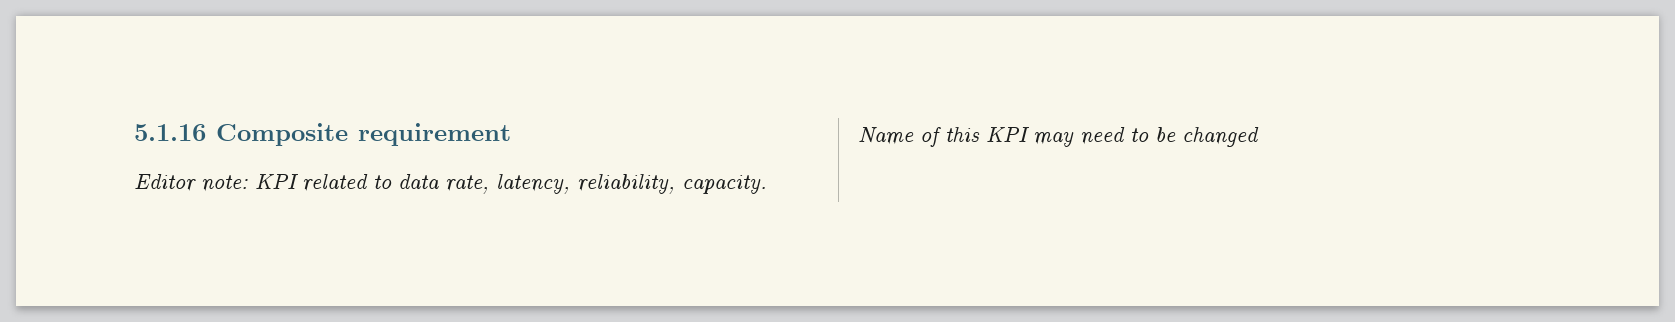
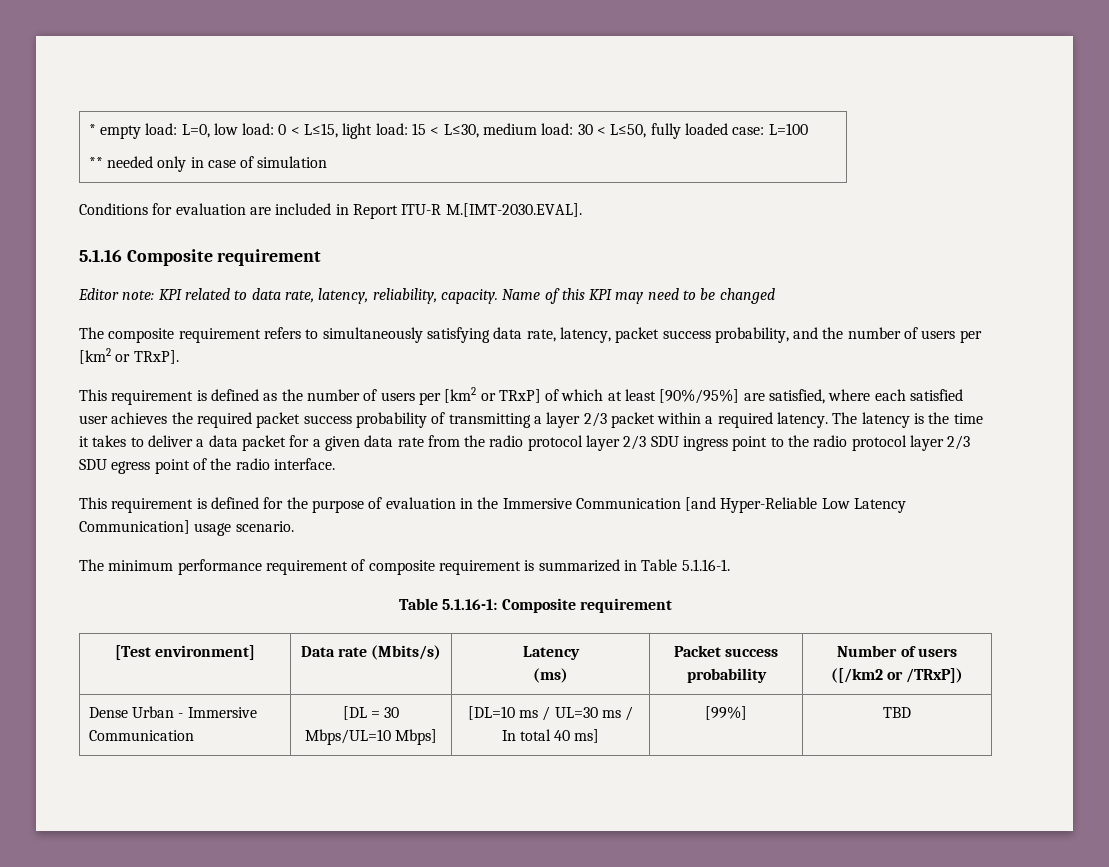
+ * empty load: L=0, low load: 0 < L≤15, light load: 15 < L≤30, medium load: 30 < L≤50, fully loaded case: L=100
+ ** needed only in case of simulation
+ Conditions for evaluation are included in Report ITU-R M.[IMT-2030.EVAL].
+ The composite requirement refers to simultaneously satisfying data rate, latency, packet success probability, and the number of users per [km2 or TRxP].
+ This requirement is defined as the number of users per [km2 or TRxP] of which at least [90%/95%] are satisfied, where each satisfied user achieves the required packet success probability of transmitting a layer 2/3 packet within a required latency. The latency is the time it takes to deliver a data packet for a given data rate from the radio protocol layer 2/3 SDU ingress point to the radio protocol layer 2/3 SDU egress point of the radio interface.
+ This requirement is defined for the purpose of evaluation in the Immersive Communication [and Hyper-Reliable Low Latency Communication] usage scenario.
+ The minimum performance requirement of composite requirement is summarized in Table 5.1.16-1.
+ Table 5.1.16-1: Composite requirement
+ [Test environment] | Data rate (Mbits/s) | Latency
+ (ms) | Packet success probability | Number of users ([/km2 or /TRxP])
+ Dense Urban - Immersive Communication | [DL = 30 Mbps/UL=10 Mbps] | [DL=10 ms / UL=30 ms / In total 40 ms] | [99%] | TBD

